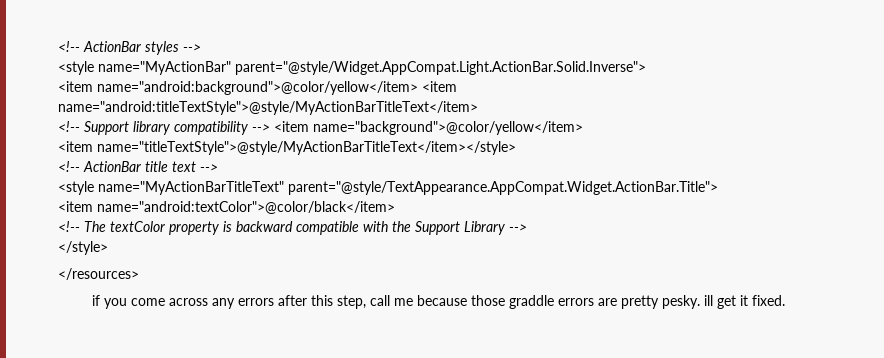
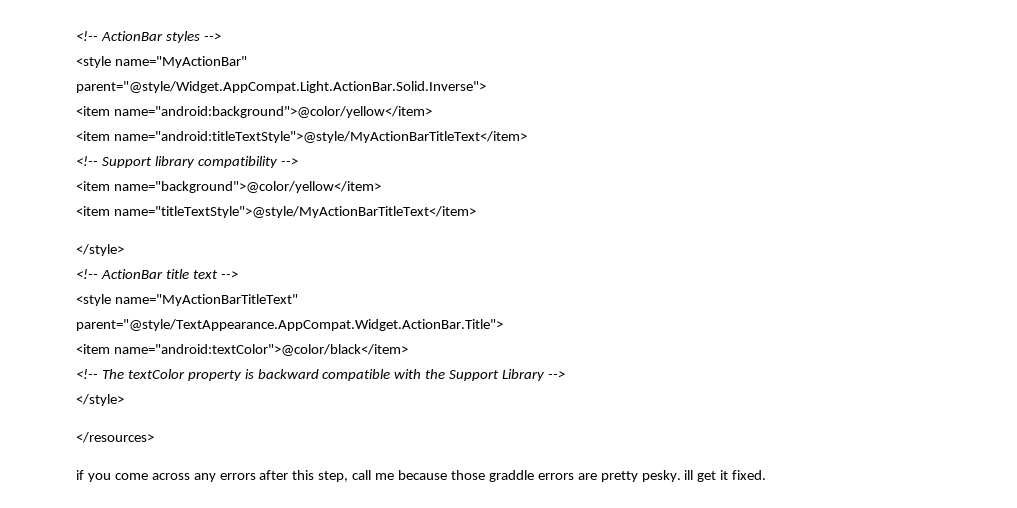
- <style name="MyActionBar" parent="@style/Widget.AppCompat.Light.ActionBar.Solid.Inverse">
+ <style name="MyActionBar"
+ parent="@style/Widget.AppCompat.Light.ActionBar.Solid.Inverse">
- <item name="android:background">@color/yellow</item> <item name="android:titleTextStyle">@style/MyActionBarTitleText</item>
+ <item name="android:background">@color/yellow</item>
+ <item name="android:titleTextStyle">@style/MyActionBarTitleText</item>
- <!-- Support library compatibility --> <item name="background">@color/yellow</item>
+ <!-- Support library compatibility -->
+ <item name="background">@color/yellow</item>
- <item name="titleTextStyle">@style/MyActionBarTitleText</item></style>
+ <item name="titleTextStyle">@style/MyActionBarTitleText</item>
+ </style>
- <style name="MyActionBarTitleText" parent="@style/TextAppearance.AppCompat.Widget.ActionBar.Title">
+ <style name="MyActionBarTitleText"
+ parent="@style/TextAppearance.AppCompat.Widget.ActionBar.Title">

